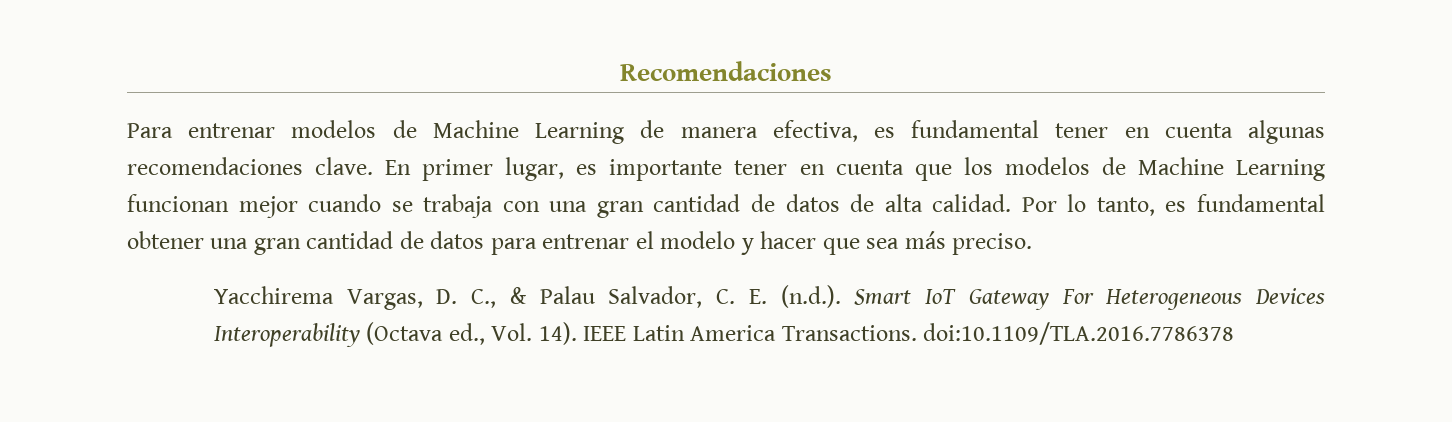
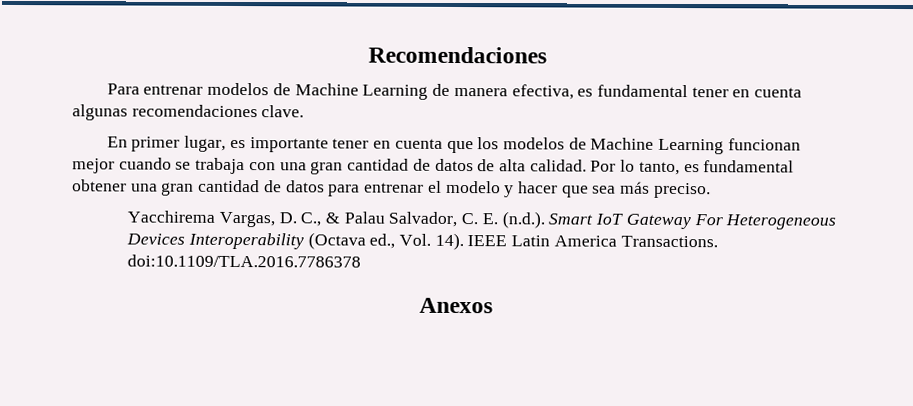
- Para entrenar modelos de Machine Learning de manera efectiva, es fundamental tener en cuenta algunas recomendaciones clave. En primer lugar, es importante tener en cuenta que los modelos de Machine Learning funcionan mejor cuando se trabaja con una gran cantidad de datos de alta calidad.
+ Para entrenar modelos de Machine Learning de manera efectiva, es fundamental tener en cuenta algunas recomendaciones clave.
+ En primer lugar, es importante tener en cuenta que los modelos de Machine Learning funcionan mejor cuando se trabaja con una gran cantidad de datos de alta calidad.
+ Anexos

